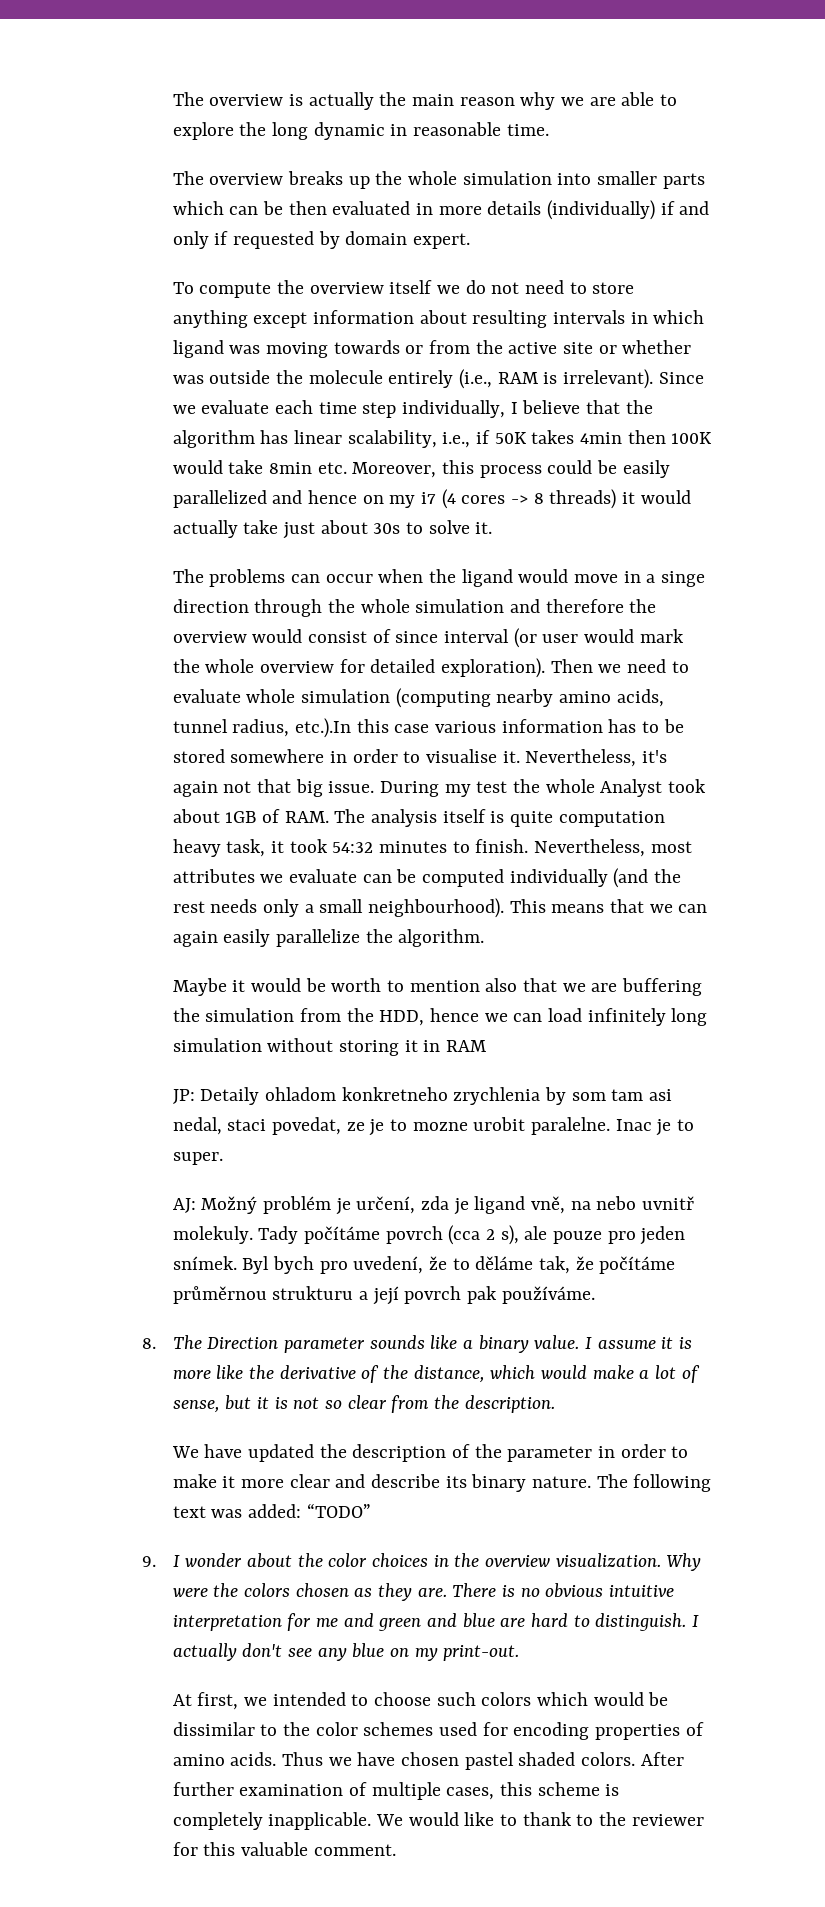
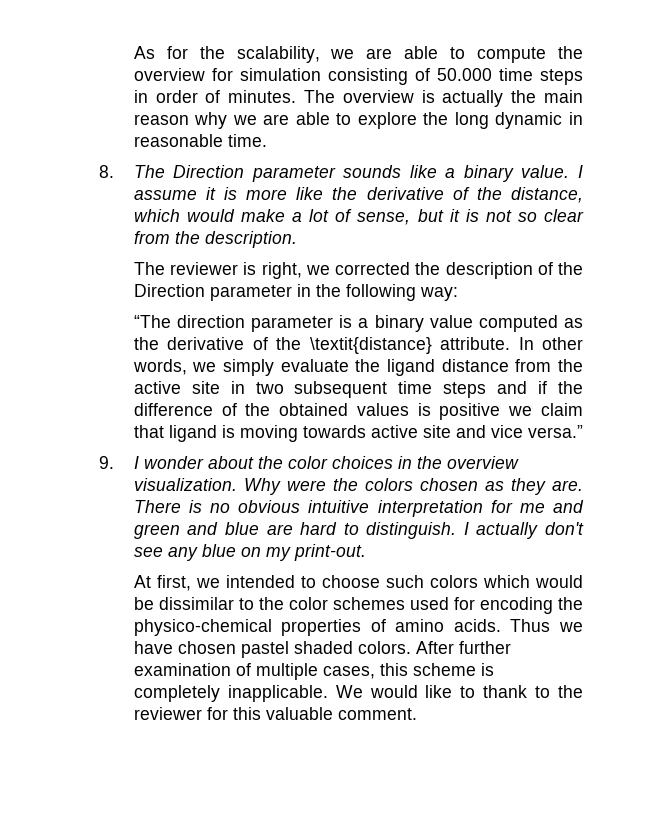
+ As for the scalability, we are able to compute the overview for simulation consisting of 50.000 time steps in order of minutes.
- The overview breaks up the whole simulation into smaller parts which can be then evaluated in more details (individually) if and only if requested by domain expert.
- To compute the overview itself we do not need to store anything except information about resulting intervals in which ligand was moving towards or from the active site or whether was outside the molecule entirely (i.e., RAM is irrelevant). Since we evaluate each time step individually, I believe that the algorithm has linear scalability, i.e., if 50K takes 4min then 100K would take 8min etc. Moreover, this process could be easily parallelized and hence on my i7 (4 cores -> 8 threads) it would actually take just about 30s to solve it.
- The problems can occur when the ligand would move in a singe direction through the whole simulation and therefore the overview would consist of since interval (or user would mark the whole overview for detailed exploration). Then we need to evaluate whole simulation (computing nearby amino acids, tunnel radius, etc.).In this case various information has to be stored somewhere in order to visualise it. Nevertheless, it's again not that big issue. During my test the whole Analyst took about 1GB of RAM. The analysis itself is quite computation heavy task, it took 54:32 minutes to finish. Nevertheless, most attributes we evaluate can be computed individually (and the rest needs only a small neighbourhood). This means that we can again easily parallelize the algorithm.
- Maybe it would be worth to mention also that we are buffering the simulation from the HDD, hence we can load infinitely long simulation without storing it in RAM
- JP: Detaily ohladom konkretneho zrychlenia by som tam asi nedal, staci povedat, ze je to mozne urobit paralelne. Inac je to super.
- AJ: Možný problém je určení, zda je ligand vně, na nebo uvnitř molekuly. Tady počítáme povrch (cca 2 s), ale pouze pro jeden snímek. Byl bych pro uvedení, že to děláme tak, že počítáme průměrnou strukturu a její povrch pak používáme.
- We have updated the description of the parameter in order to make it more clear and describe its binary nature. The following text was added: “TODO”
+ The reviewer is right, we corrected the description of the Direction parameter in the following way:
+ “The direction parameter is a binary value computed as the derivative of the \textit{distance} attribute. In other words, we simply evaluate the ligand distance from the active site in two subsequent time steps and if the difference of the obtained values is positive we claim that ligand is moving towards active site and vice versa.”
- At first, we intended to choose such colors which would be dissimilar to the color schemes used for encoding properties of amino acids.
+ At first, we intended to choose such colors which would be dissimilar to the color schemes used for encoding the physico-chemical properties of amino acids.

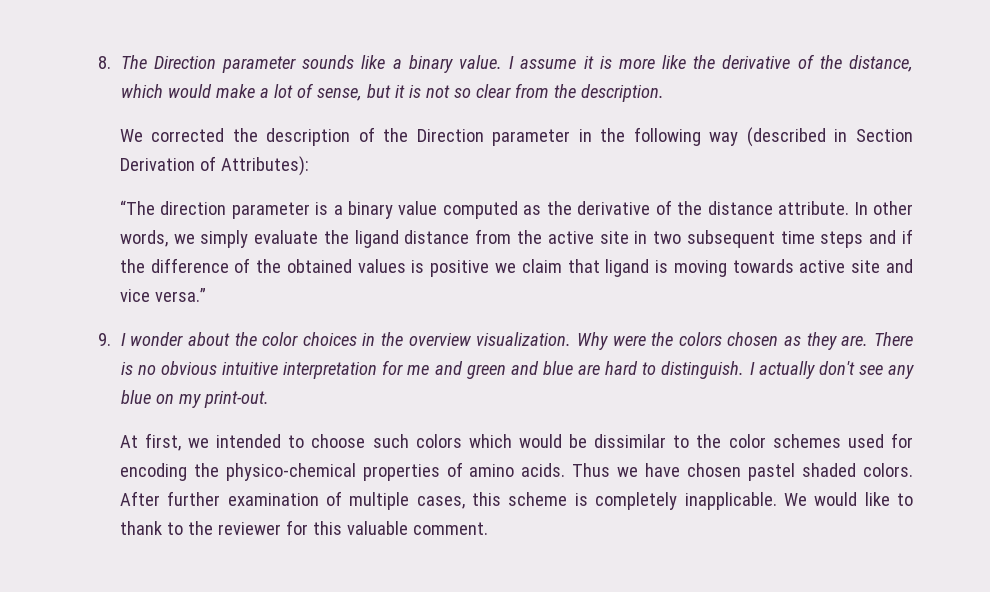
- As for the scalability, we are able to compute the overview for simulation consisting of 50.000 time steps in order of minutes. The overview is actually the main reason why we are able to explore the long dynamic in reasonable time.
- The reviewer is right, we corrected the description of the Direction parameter in the following way:
+ We corrected the description of the Direction parameter in the following way (described in Section Derivation of Attributes):
- “The direction parameter is a binary value computed as the derivative of the \textit{distance} attribute.
+ “The direction parameter is a binary value computed as the derivative of the distance attribute.

